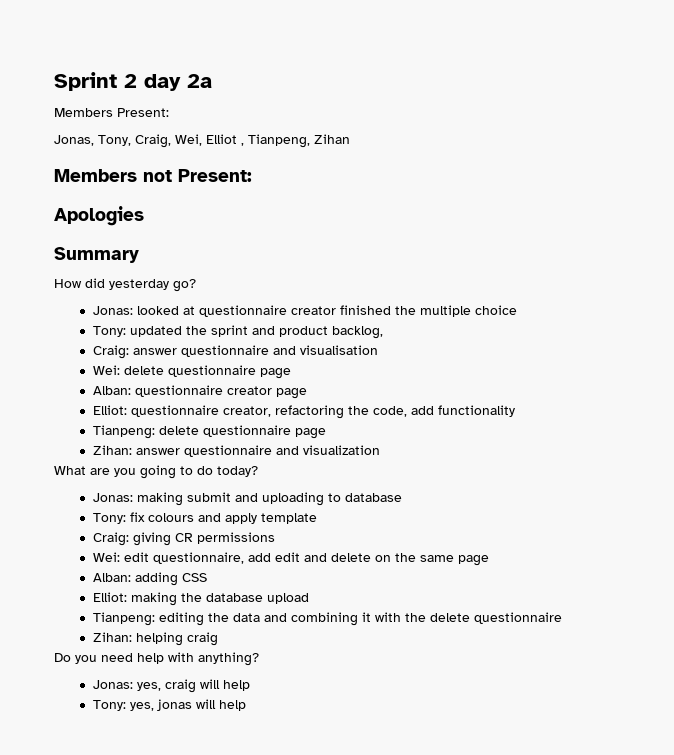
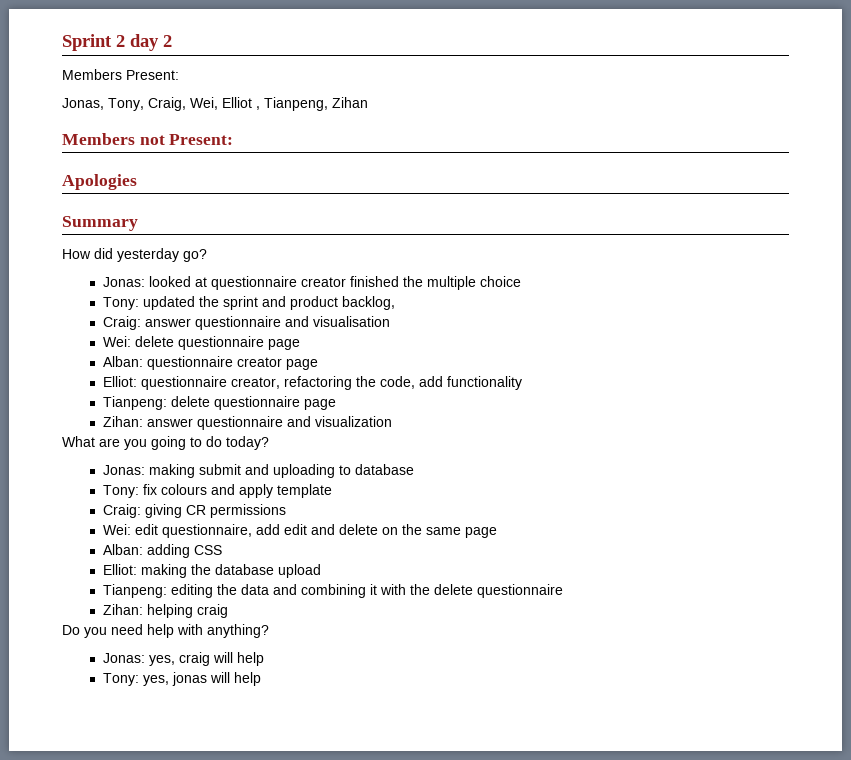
- Sprint 2 day 2a
+ Sprint 2 day 2

